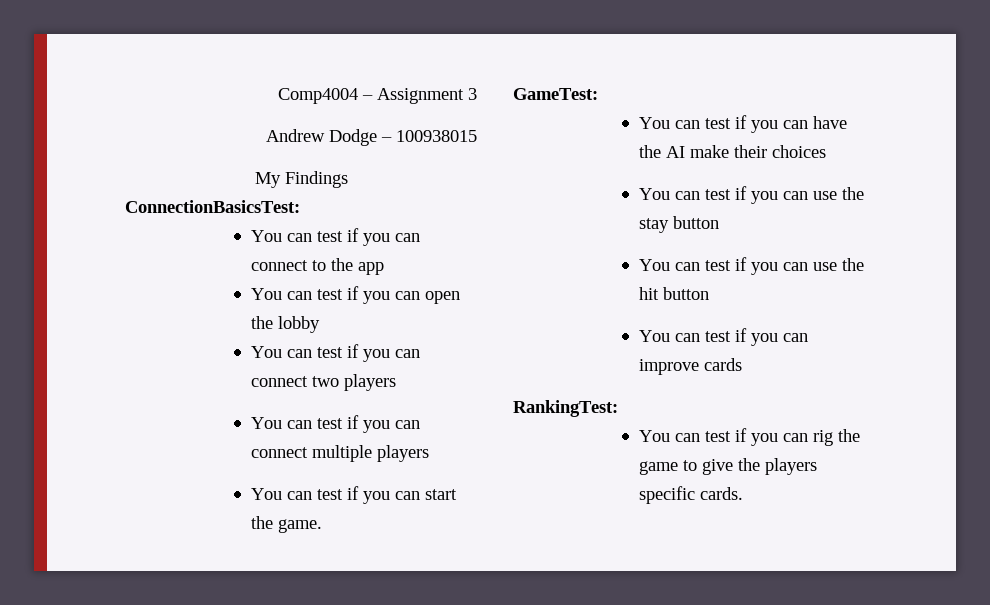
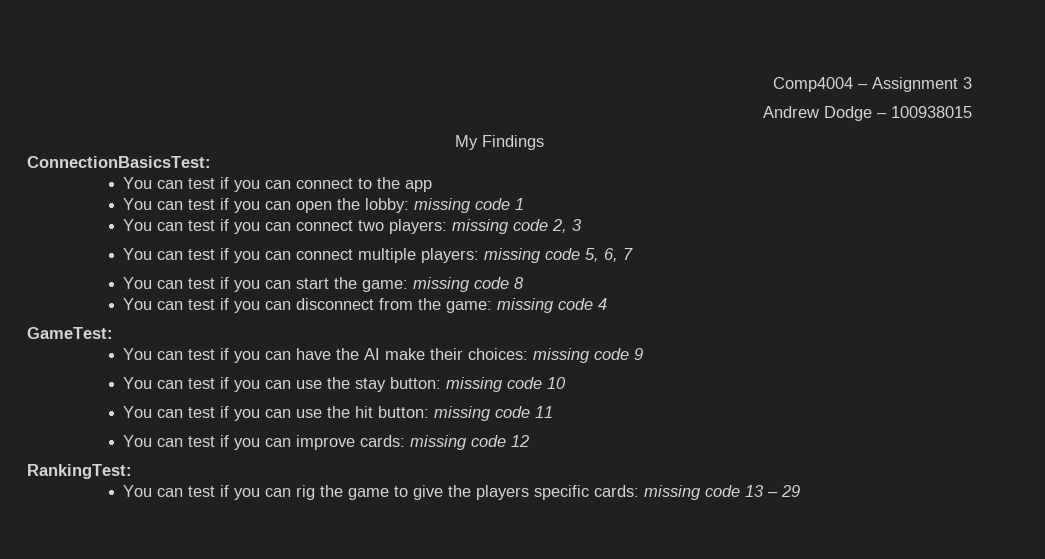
- You can test if you can open the lobby
+ You can test if you can open the lobby: missing code 1
- You can test if you can connect two players
+ You can test if you can connect two players: missing code 2, 3
- You can test if you can connect multiple players
+ You can test if you can connect multiple players: missing code 5, 6, 7
- You can test if you can start the game.
+ You can test if you can start the game: missing code 8
+ You can test if you can disconnect from the game: missing code 4
- You can test if you can have the AI make their choices
+ You can test if you can have the AI make their choices: missing code 9
- You can test if you can use the stay button
+ You can test if you can use the stay button: missing code 10
- You can test if you can use the hit button
+ You can test if you can use the hit button: missing code 11
- You can test if you can improve cards
+ You can test if you can improve cards: missing code 12
- You can test if you can rig the game to give the players specific cards.
+ You can test if you can rig the game to give the players specific cards: missing code 13 – 29

